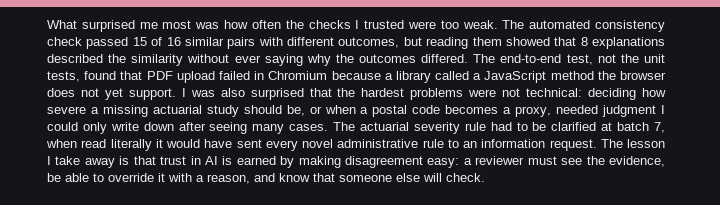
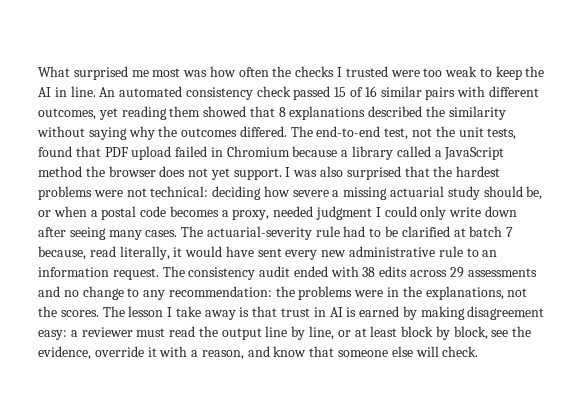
- What surprised me most was how often the checks I trusted were too weak. The automated consistency check passed 15 of 16 similar pairs with different outcomes, but reading them showed that 8 explanations described the similarity without ever saying why the outcomes differed.
+ What surprised me most was how often the checks I trusted were too weak to keep the AI in line. An automated consistency check passed 15 of 16 similar pairs with different outcomes, yet reading them showed that 8 explanations described the similarity without saying why the outcomes differed.
- The actuarial severity rule had to be clarified at batch 7, when read literally it would have sent every novel administrative rule to an information request.
+ The actuarial-severity rule had to be clarified at batch 7 because, read literally, it would have sent every new administrative rule to an information request.
- The lesson I take away is that trust in AI is earned by making disagreement easy: a reviewer must see the evidence, be able to override it with a reason, and know that someone else will check.
+ The consistency audit ended with 38 edits across 29 assessments and no change to any recommendation: the problems were in the explanations, not the scores. The lesson I take away is that trust in AI is earned by making disagreement easy: a reviewer must read the output line by line, or at least block by block, see the evidence, override it with a reason, and know that someone else will check.

